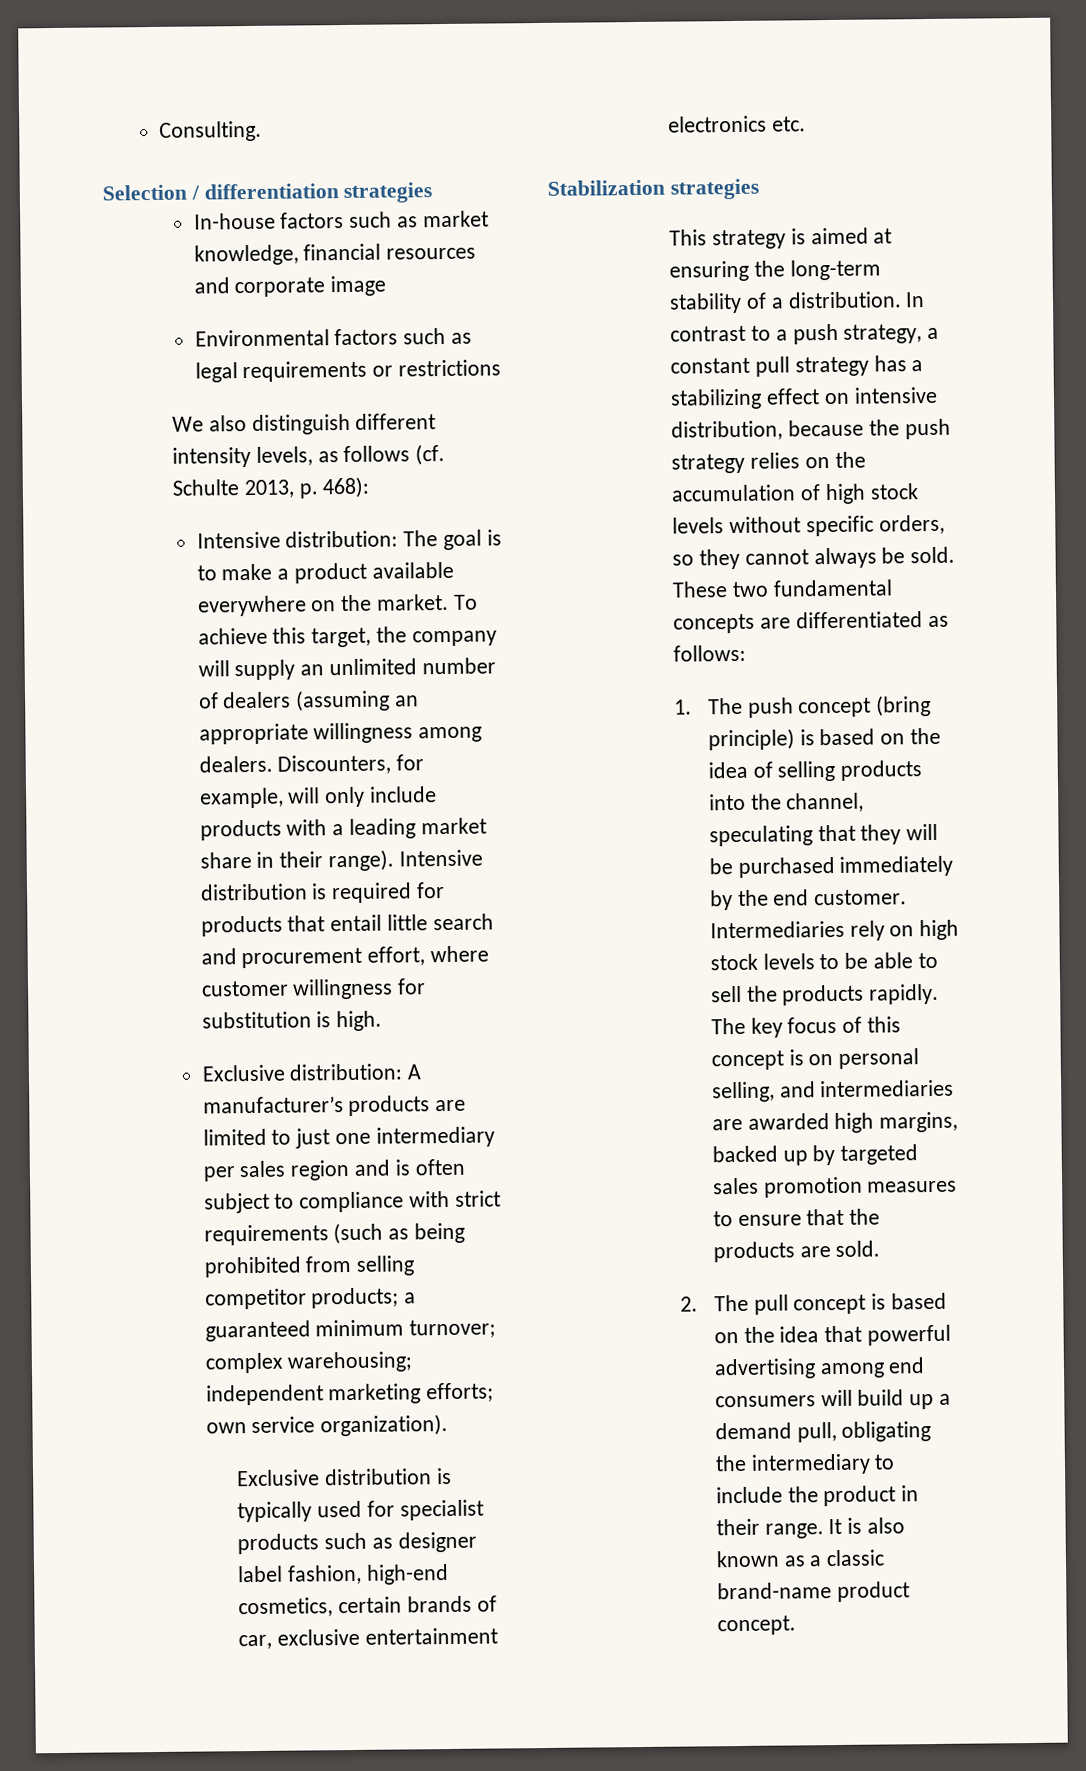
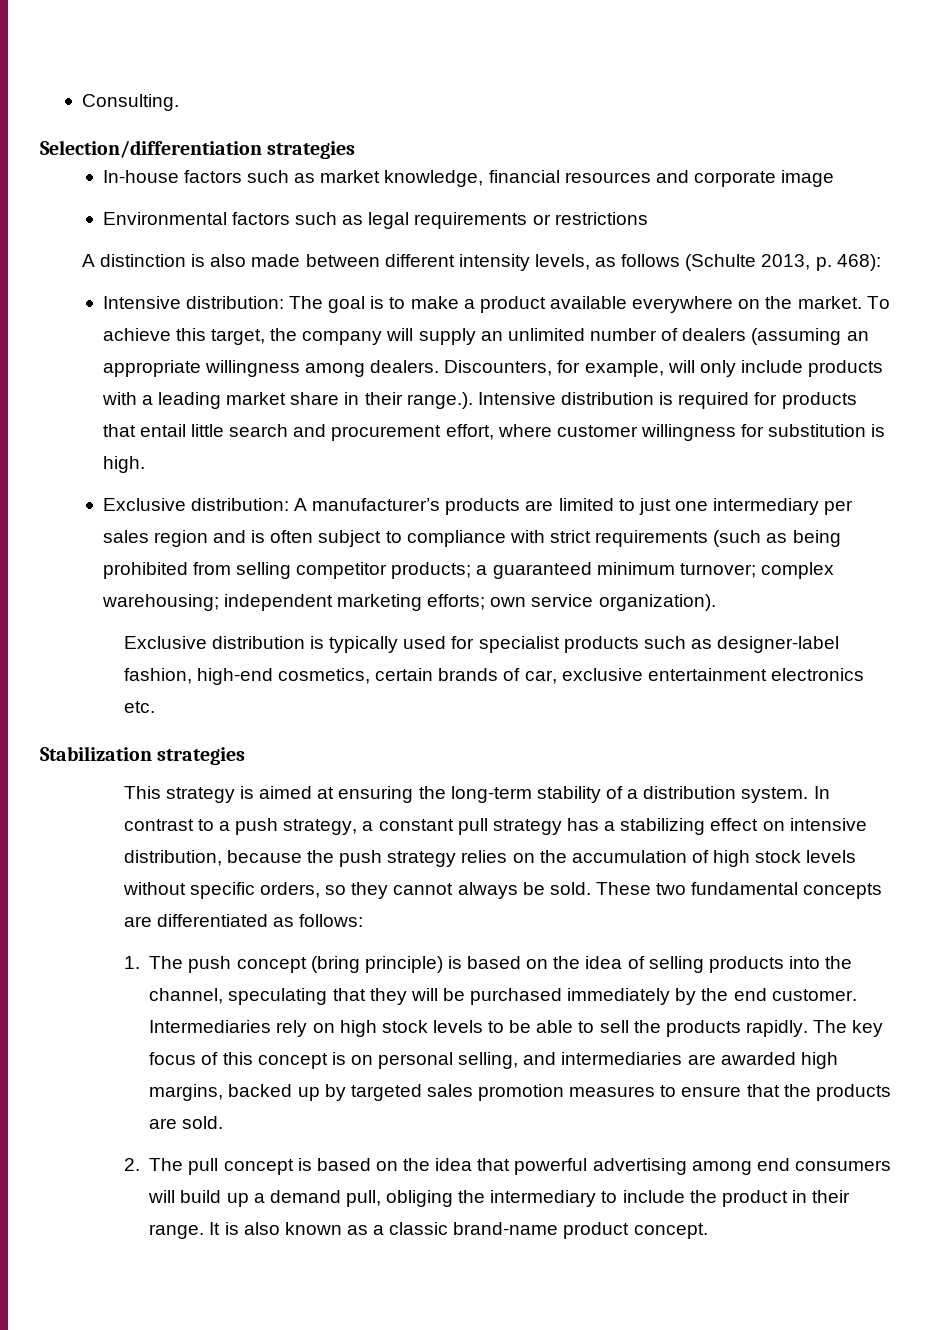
- Selection / differentiation strategies
+ Selection/differentiation strategies
- We also distinguish different intensity levels, as follows (cf. Schulte 2013, p. 468):
+ A distinction is also made between different intensity levels, as follows (Schulte 2013, p. 468):
- Discounters, for example, will only include products with a leading market share in their range). Intensive distribution is required for products that entail little search and procurement effort, where customer willingness for substitution is high.
+ Discounters, for example, will only include products with a leading market share in their range.). Intensive distribution is required for products that entail little search and procurement effort, where customer willingness for substitution is high.
- Exclusive distribution is typically used for specialist products such as designer label fashion, high-end cosmetics, certain brands of car, exclusive entertainment electronics etc.
+ Exclusive distribution is typically used for specialist products such as designer-label fashion, high-end cosmetics, certain brands of car, exclusive entertainment electronics etc.
- This strategy is aimed at ensuring the long-term stability of a distribution.
+ This strategy is aimed at ensuring the long-term stability of a distribution system.
- 2. The pull concept is based on the idea that powerful advertising among end consumers will build up a demand pull, obligating the intermediary to include the product in their range.
+ 2. The pull concept is based on the idea that powerful advertising among end consumers will build up a demand pull, obliging the intermediary to include the product in their range.

